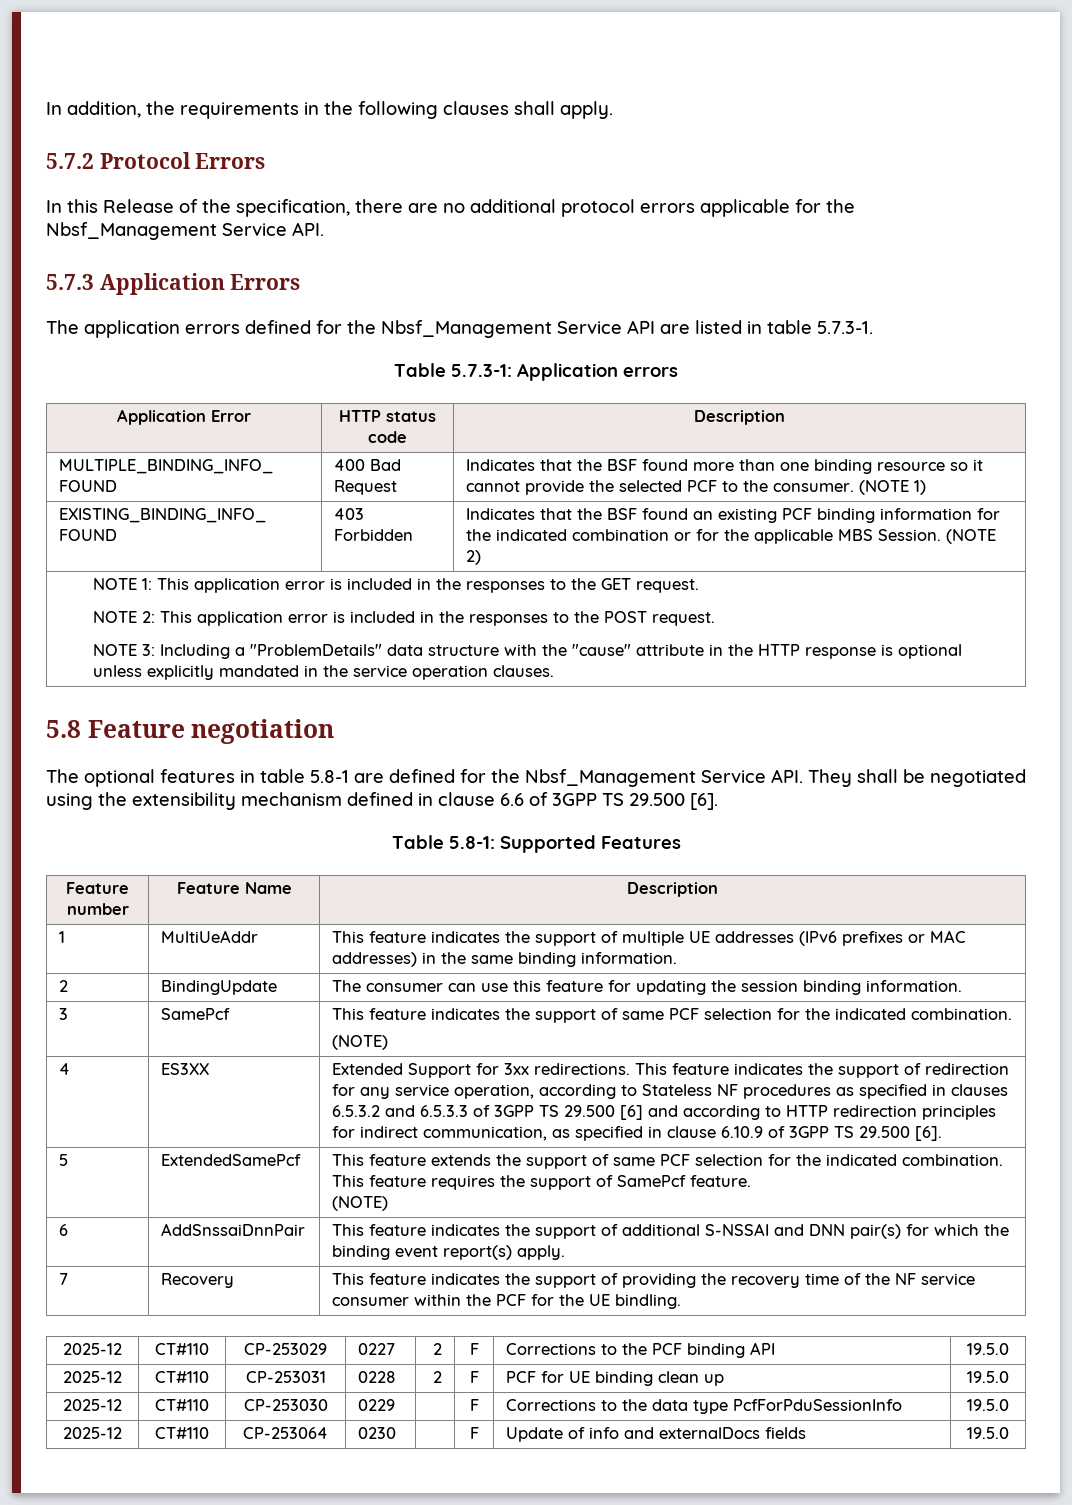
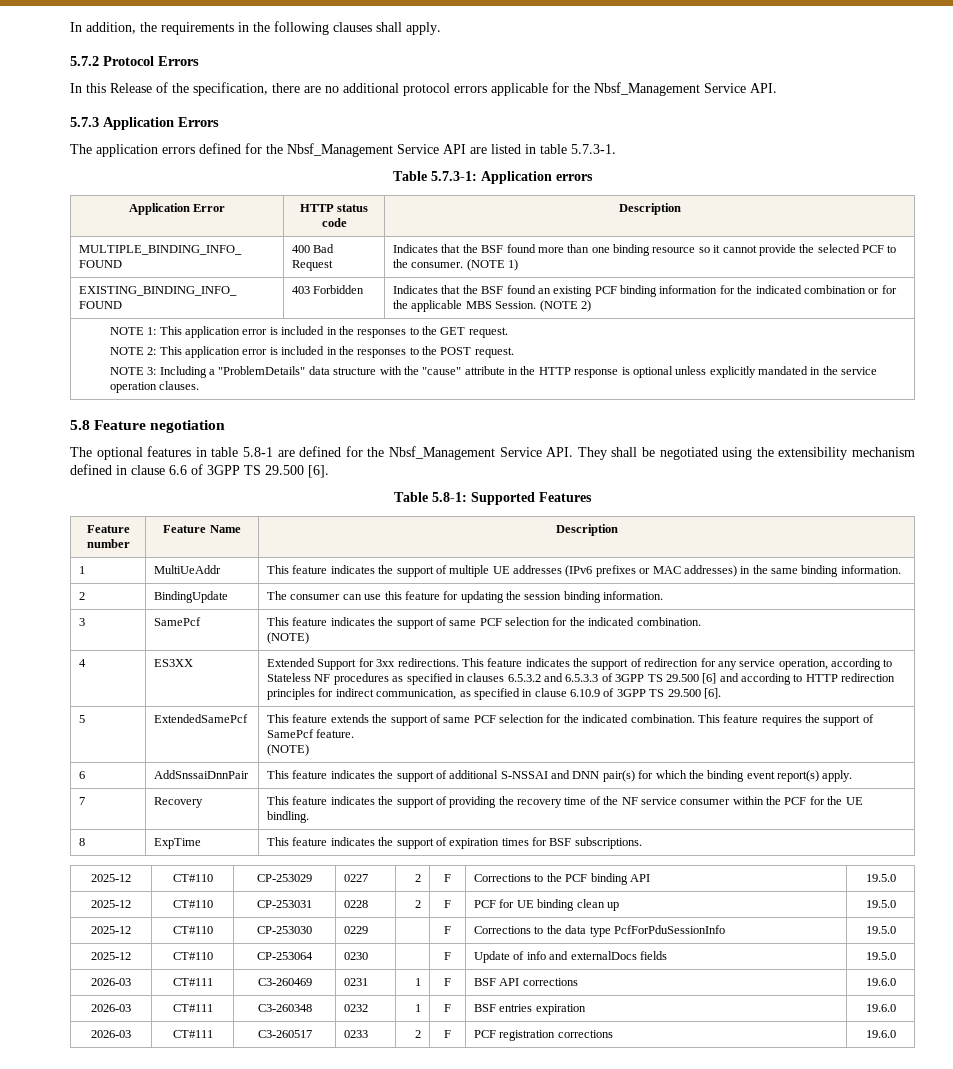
+ 8 | ExpTime | This feature indicates the support of expiration times for BSF subscriptions.
+ 2026-03 | CT#111 | C3-260469 | 0231 | 1 | F | BSF API corrections | 19.6.0
+ 2026-03 | CT#111 | C3-260348 | 0232 | 1 | F | BSF entries expiration | 19.6.0
+ 2026-03 | CT#111 | C3-260517 | 0233 | 2 | F | PCF registration corrections | 19.6.0

